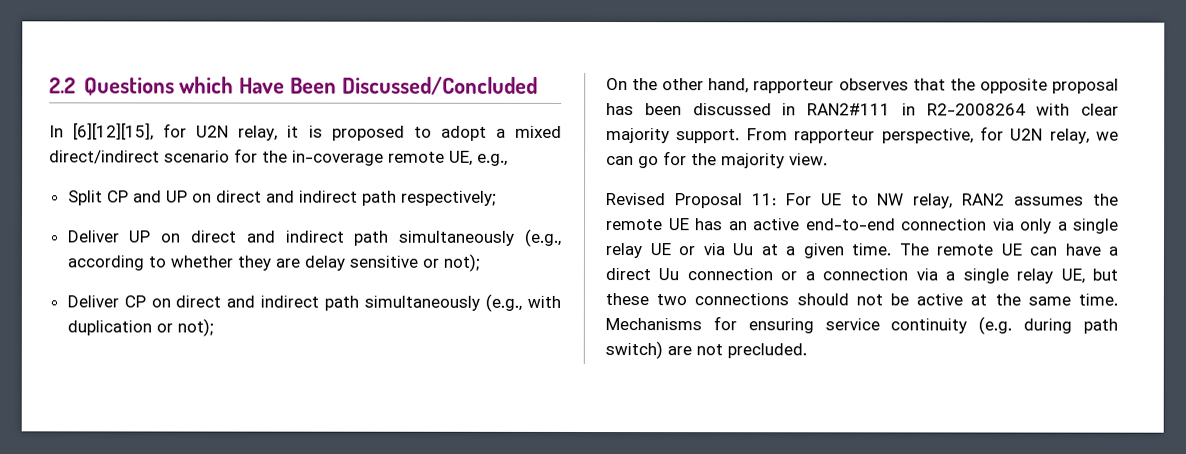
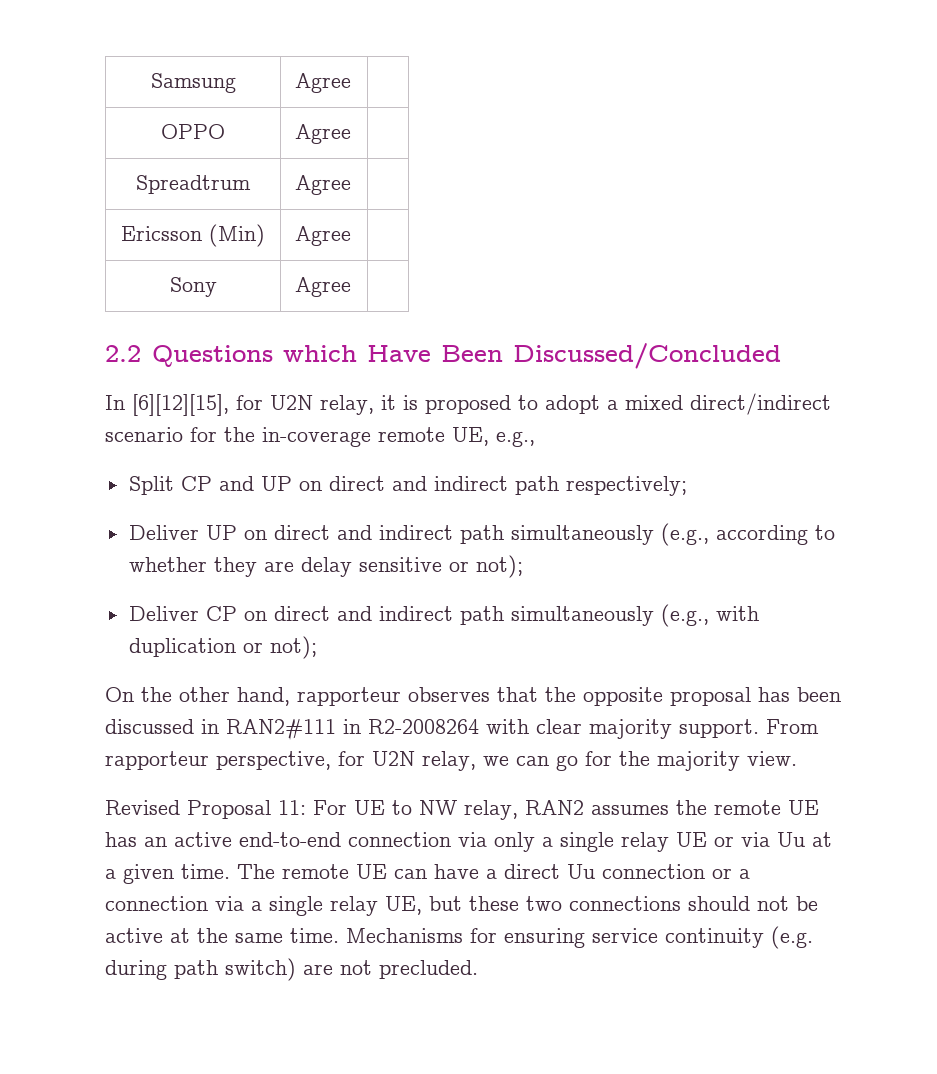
+ Samsung | Agree |
+ OPPO | Agree |
+ Spreadtrum | Agree |
+ Ericsson (Min) | Agree |
+ Sony | Agree |

